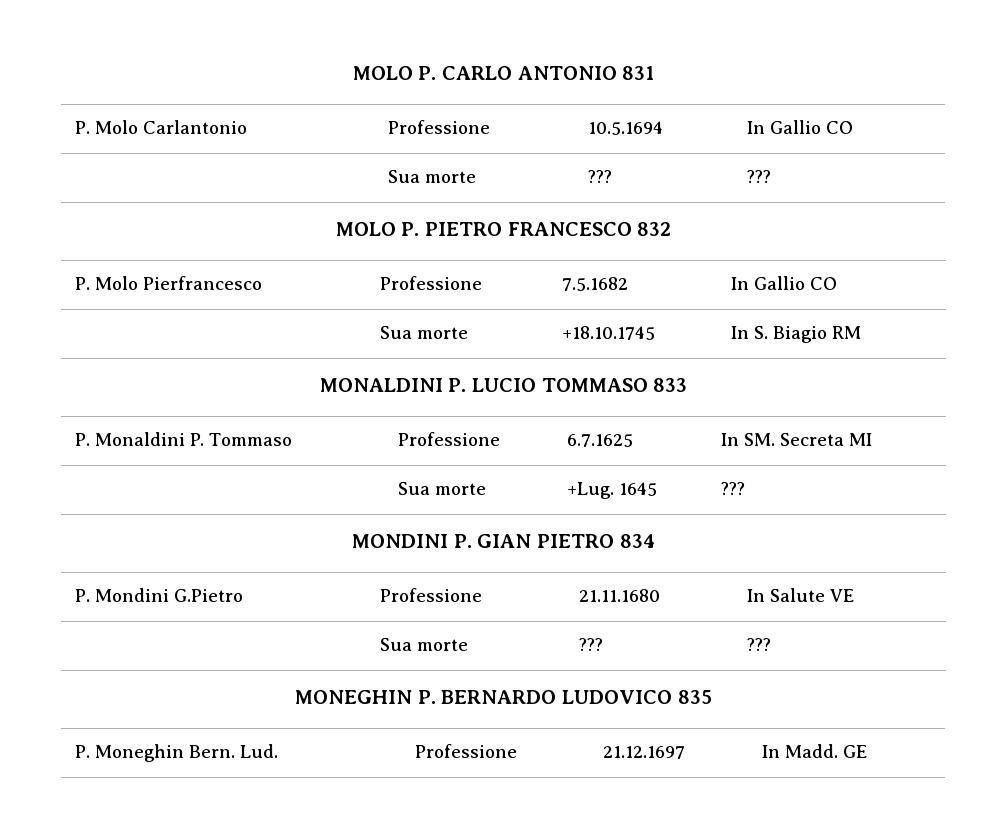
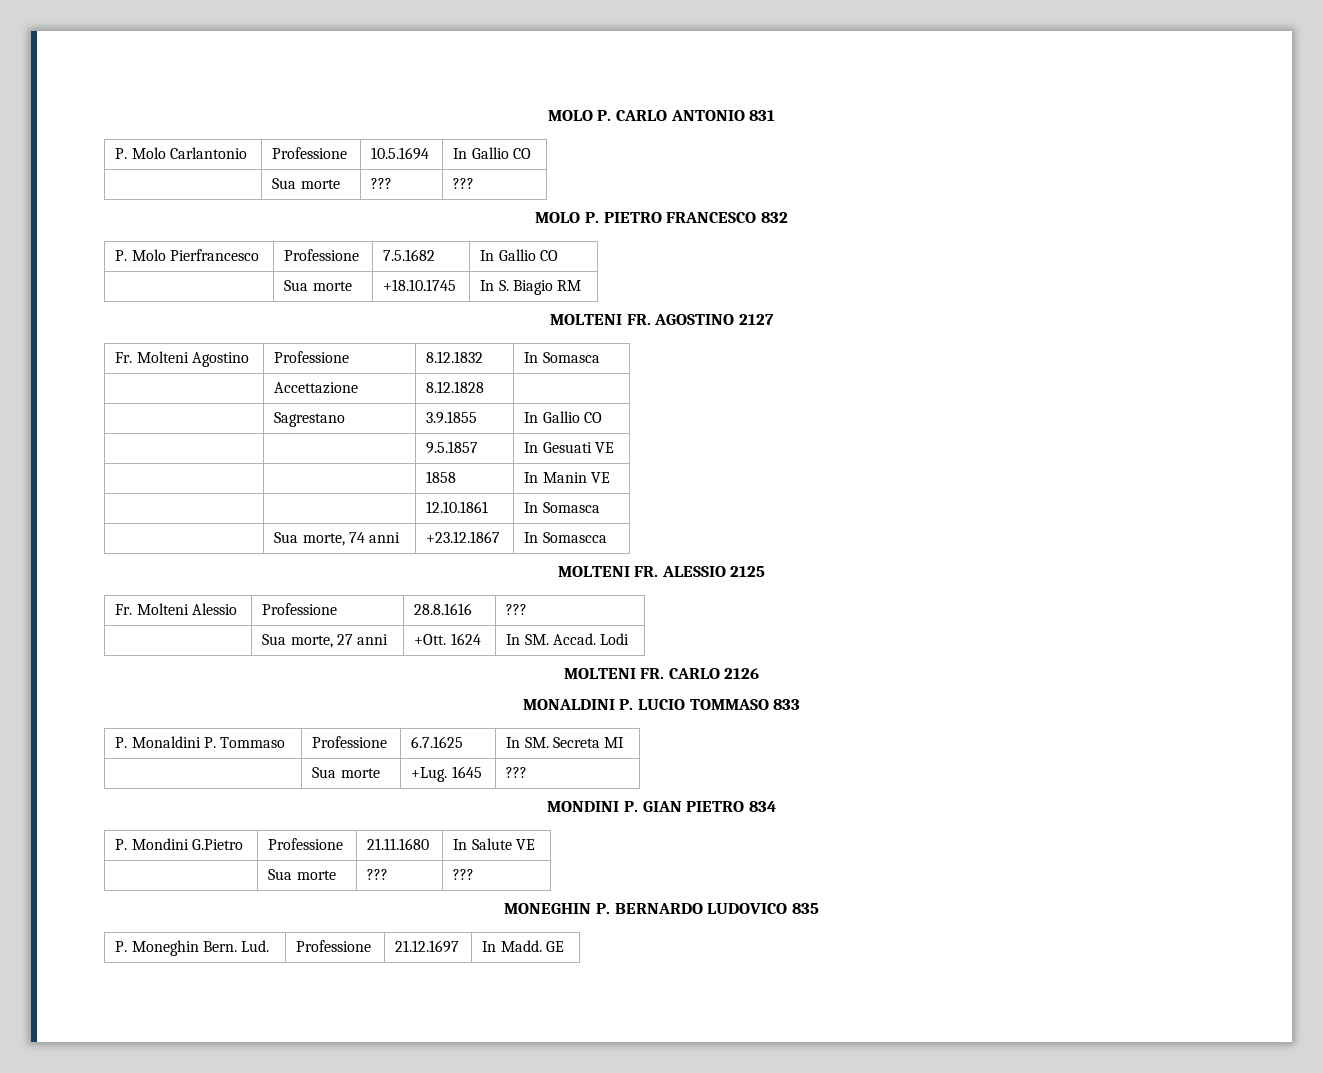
+ MOLTENI FR. AGOSTINO 2127
+ Fr. Molteni Agostino | Professione | 8.12.1832 | In Somasca
+ | Accettazione | 8.12.1828 |
+ | Sagrestano | 3.9.1855 | In Gallio CO
+ | | 9.5.1857 | In Gesuati VE
+ | | 1858 | In Manin VE
+ | | 12.10.1861 | In Somasca
+ | Sua morte, 74 anni | +23.12.1867 | In Somascca
+ MOLTENI FR. ALESSIO 2125
+ Fr. Molteni Alessio | Professione | 28.8.1616 | ???
+ | Sua morte, 27 anni | +Ott. 1624 | In SM. Accad. Lodi
+ MOLTENI FR. CARLO 2126

